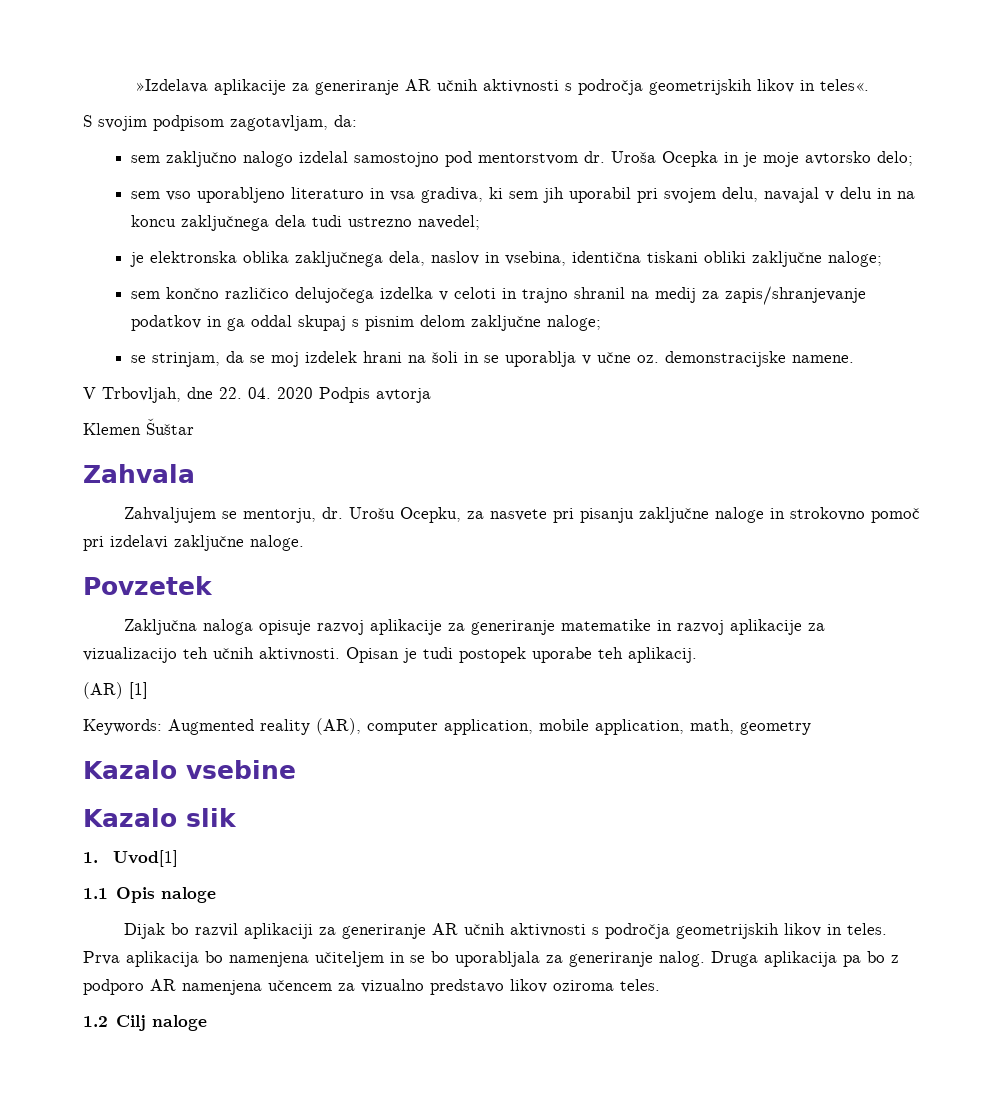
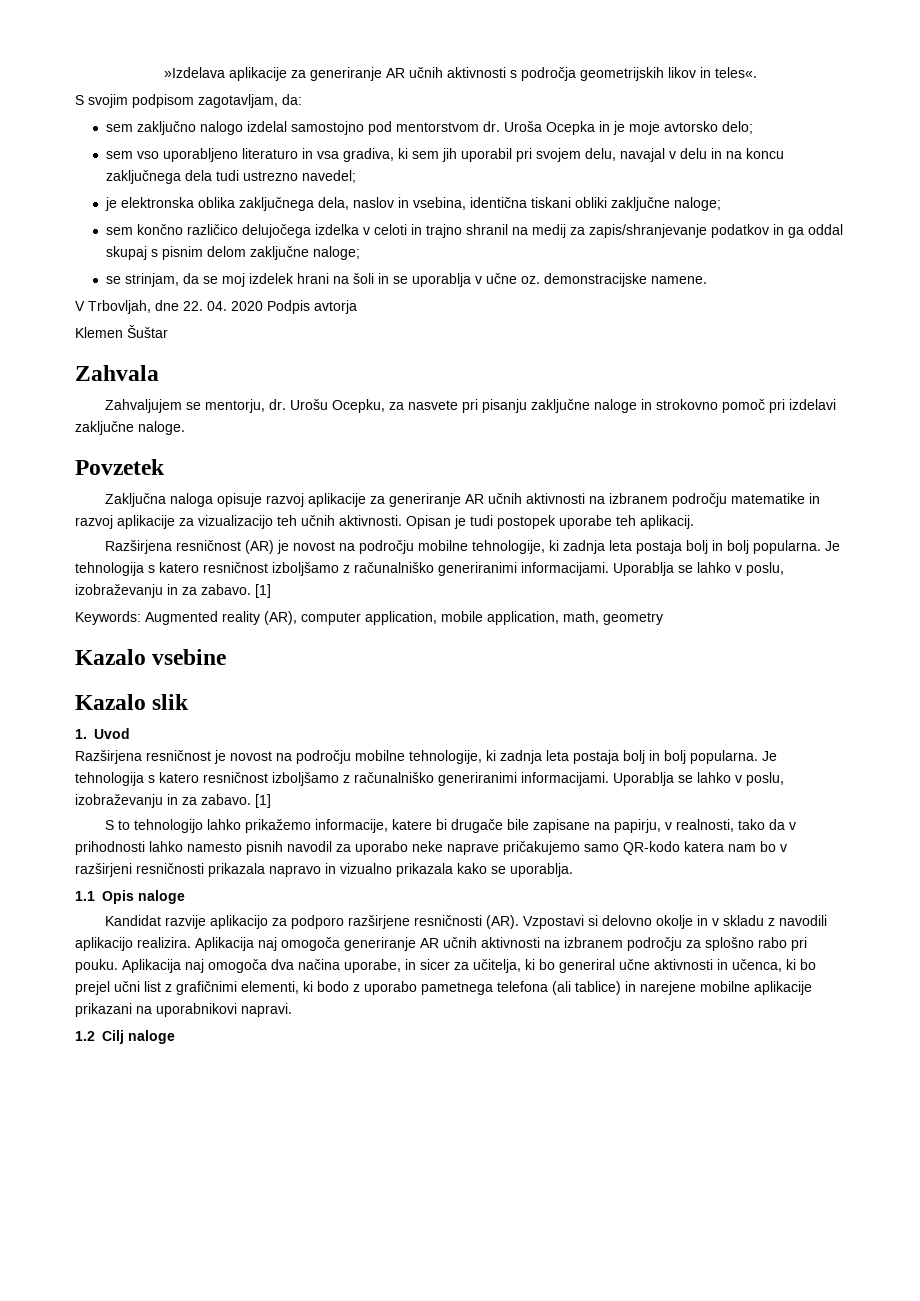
- Zaključna naloga opisuje razvoj aplikacije za generiranje matematike in razvoj aplikacije za vizualizacijo teh učnih aktivnosti.
+ Zaključna naloga opisuje razvoj aplikacije za generiranje AR učnih aktivnosti na izbranem področju matematike in razvoj aplikacije za vizualizacijo teh učnih aktivnosti.
- (AR) [1]
+ Razširjena resničnost (AR) je novost na področju mobilne tehnologije, ki zadnja leta postaja bolj in bolj popularna. Je tehnologija s katero resničnost izboljšamo z računalniško generiranimi informacijami. Uporablja se lahko v poslu, izobraževanju in za zabavo. [1]
- 1. Uvod[1]
+ 1. Uvod
+ Razširjena resničnost je novost na področju mobilne tehnologije, ki zadnja leta postaja bolj in bolj popularna. Je tehnologija s katero resničnost izboljšamo z računalniško generiranimi informacijami. Uporablja se lahko v poslu, izobraževanju in za zabavo. [1]
+ S to tehnologijo lahko prikažemo informacije, katere bi drugače bile zapisane na papirju, v realnosti, tako da v prihodnosti lahko namesto pisnih navodil za uporabo neke naprave pričakujemo samo QR-kodo katera nam bo v razširjeni resničnosti prikazala napravo in vizualno prikazala kako se uporablja.
  1.1 Opis naloge
- Dijak bo razvil aplikaciji za generiranje AR učnih aktivnosti s področja geometrijskih likov in teles. Prva aplikacija bo namenjena učiteljem in se bo uporabljala za generiranje nalog. Druga aplikacija pa bo z podporo AR namenjena učencem za vizualno predstavo likov oziroma teles.
+ Kandidat razvije aplikacijo za podporo razširjene resničnosti (AR). Vzpostavi si delovno okolje in v skladu z navodili aplikacijo realizira. Aplikacija naj omogoča generiranje AR učnih aktivnosti na izbranem področju za splošno rabo pri pouku. Aplikacija naj omogoča dva načina uporabe, in sicer za učitelja, ki bo generiral učne aktivnosti in učenca, ki bo prejel učni list z grafičnimi elementi, ki bodo z uporabo pametnega telefona (ali tablice) in narejene mobilne aplikacije prikazani na uporabnikovi napravi.

